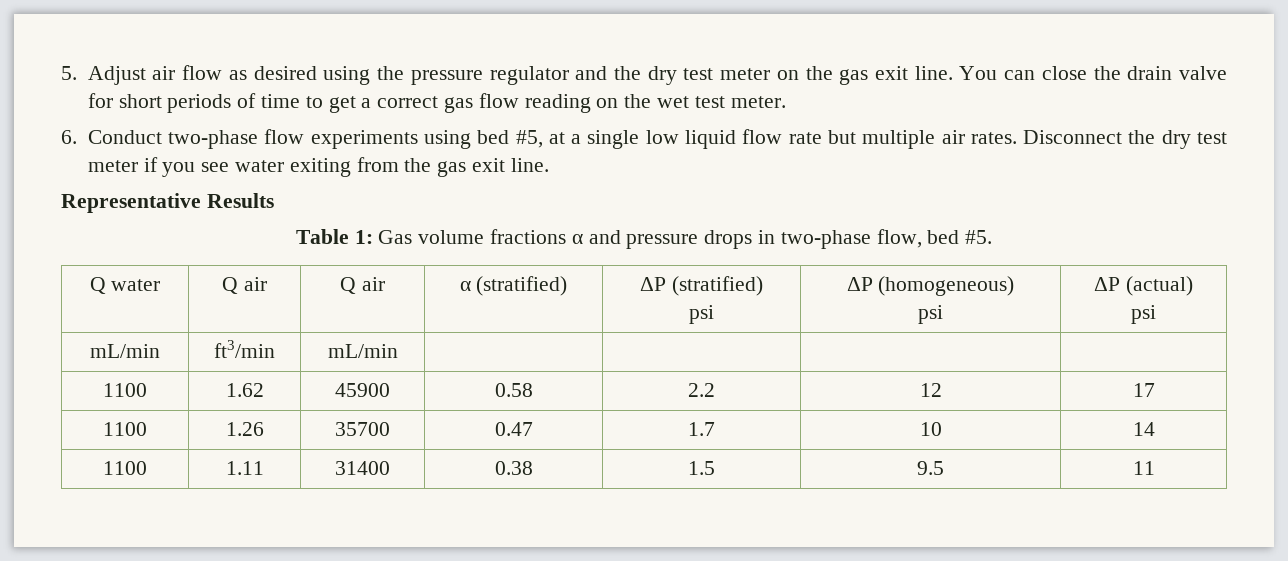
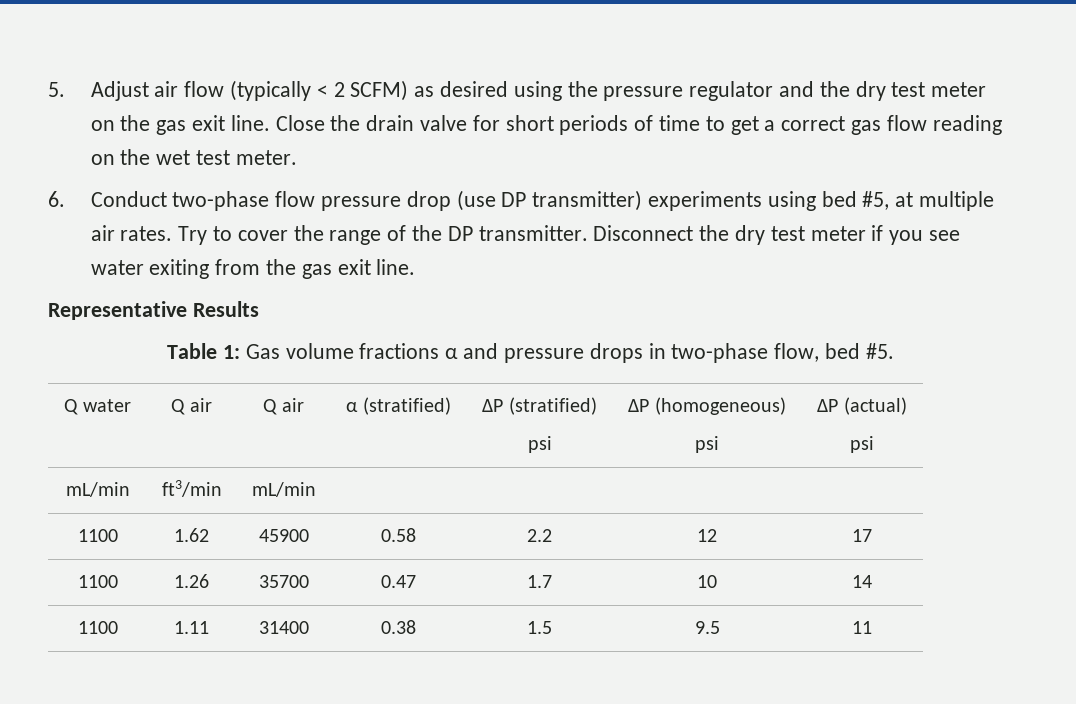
- 5. Adjust air flow as desired using the pressure regulator and the dry test meter on the gas exit line.
+ 5. Adjust air flow (typically < 2 SCFM) as desired using the pressure regulator and the dry test meter on the gas exit line.
- You can close the drain valve for short periods of time to get a correct gas flow reading on the wet test meter.
+ Close the drain valve for short periods of time to get a correct gas flow reading on the wet test meter.
- 6. Conduct two-phase flow experiments using bed #5, at a single low liquid flow rate but multiple air rates.
+ 6. Conduct two-phase flow pressure drop (use DP transmitter) experiments using bed #5, at multiple air rates. Try to cover the range of the DP transmitter.

